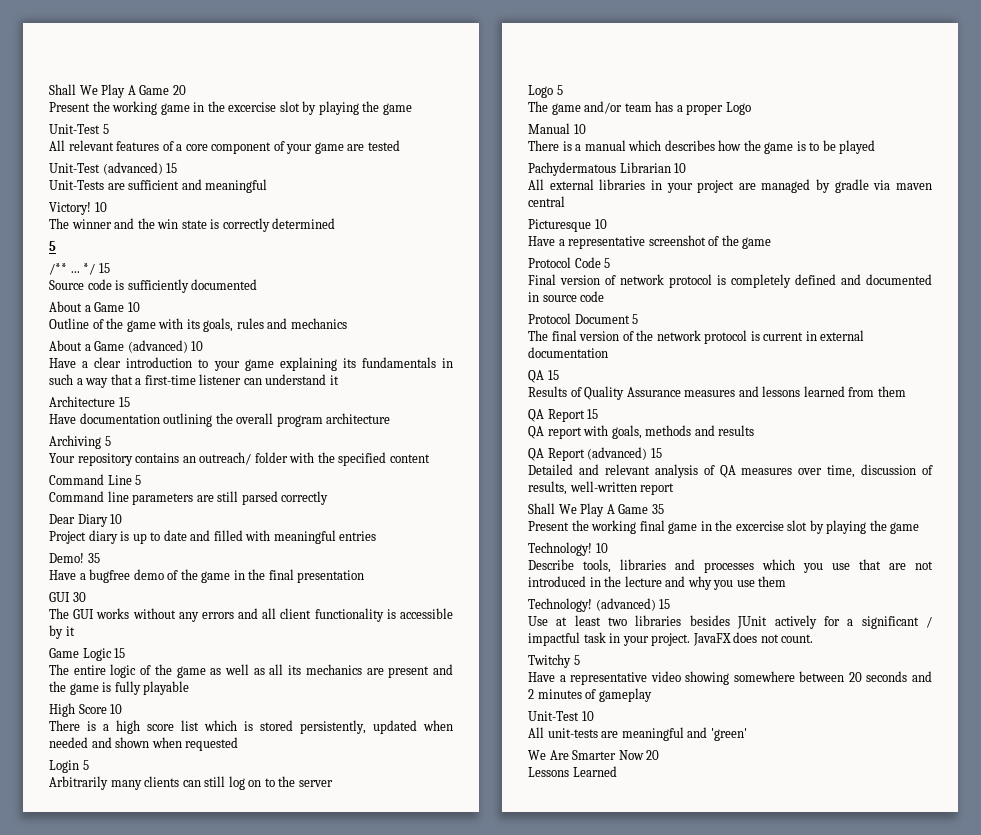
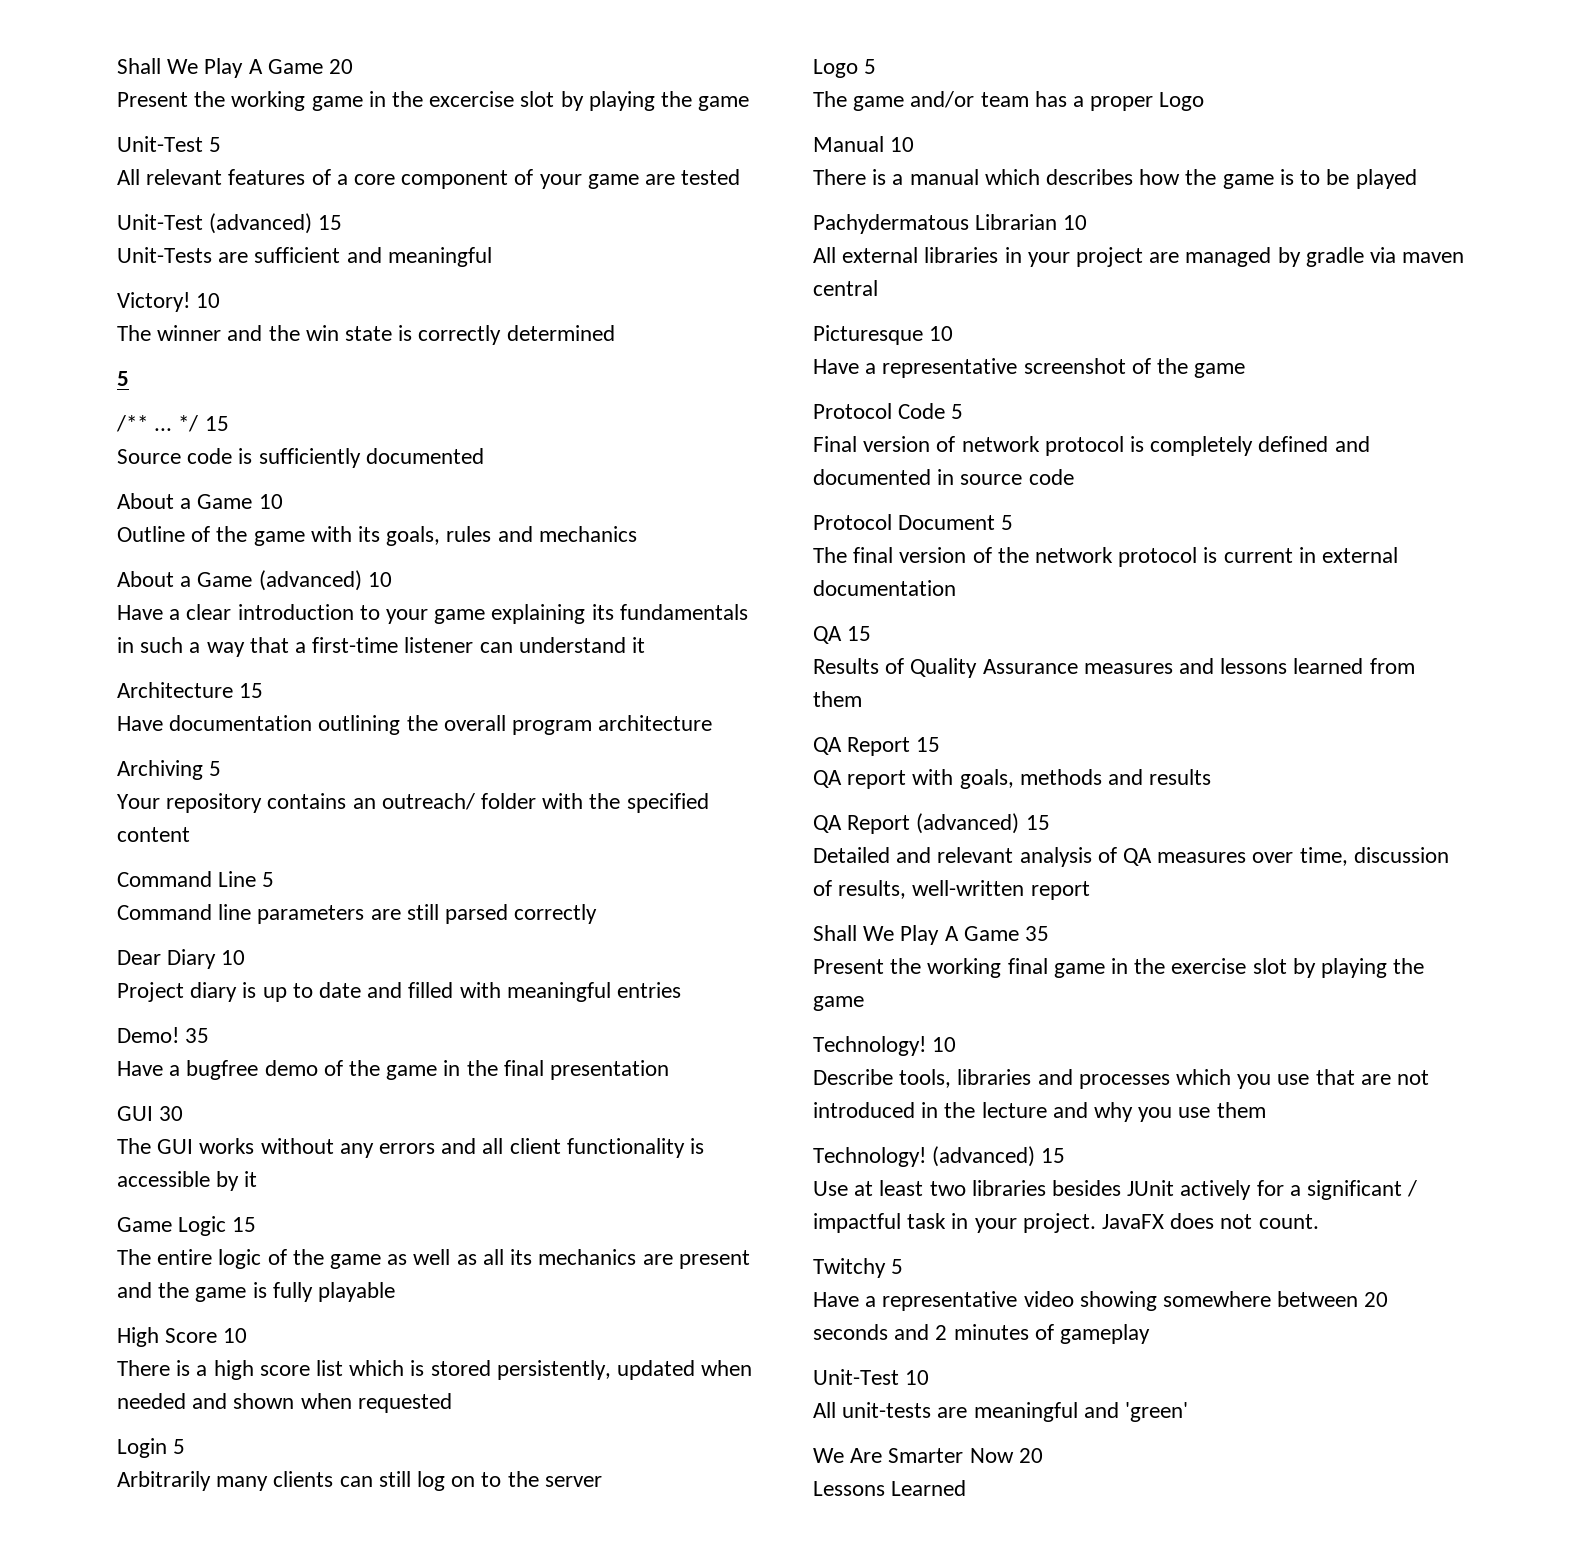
- Present the working final game in the excercise slot by playing the game
+ Present the working final game in the exercise slot by playing the game

